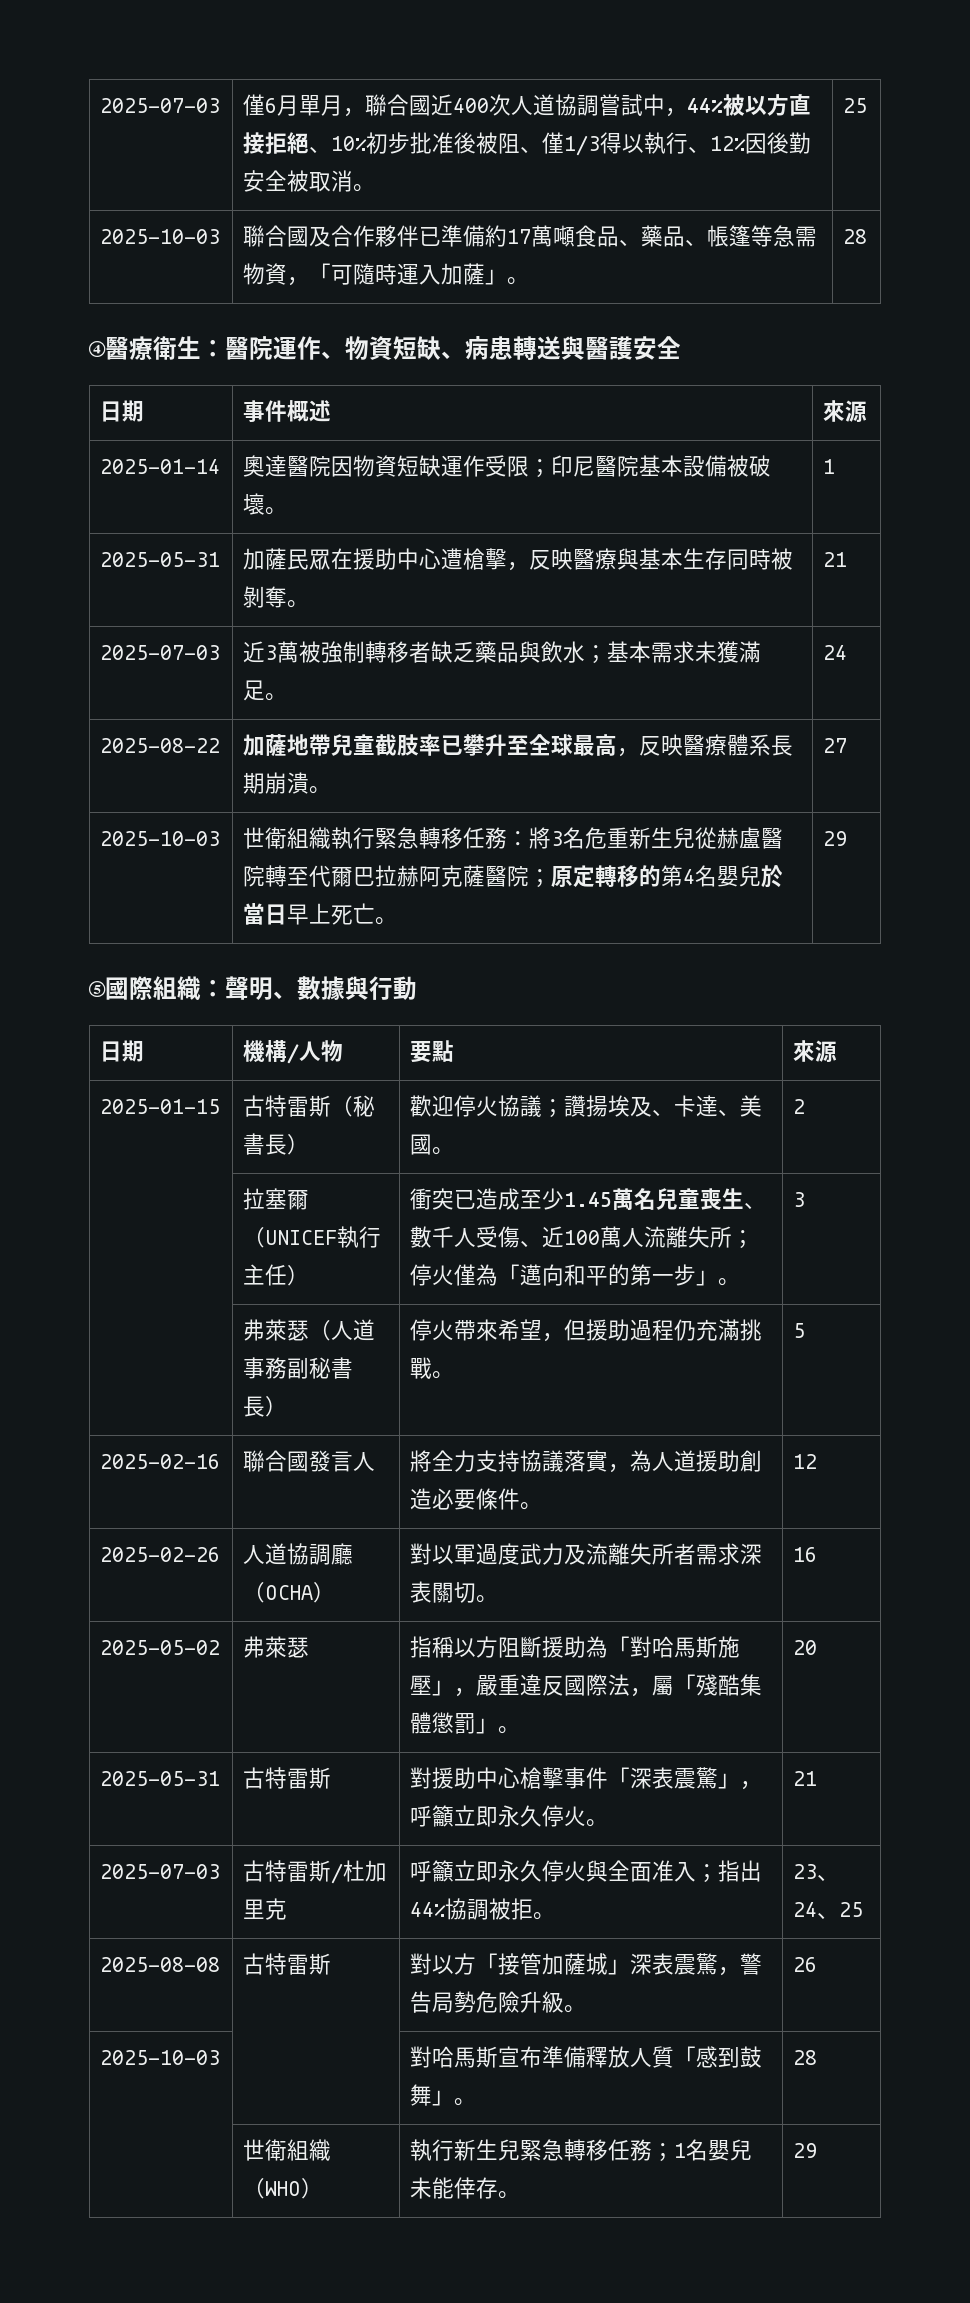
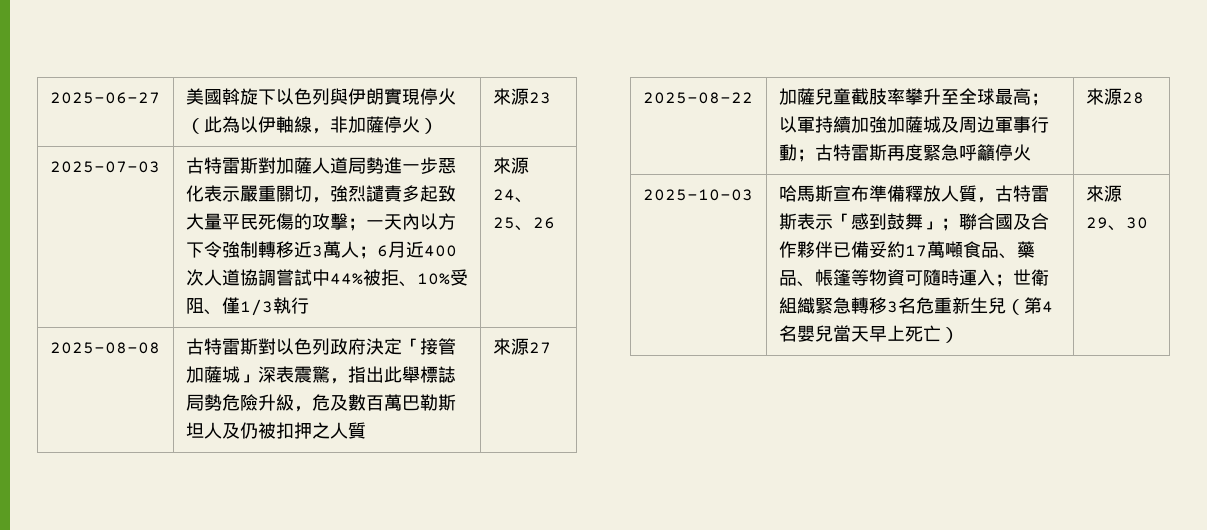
- 2025-07-03 | 僅6月單月，聯合國近400次人道協調嘗試中，44%被以方直接拒絕、10%初步批准後被阻、僅1/3得以執行、12%因後勤安全被取消。 | 25
- 2025-10-03 | 聯合國及合作夥伴已準備約17萬噸食品、藥品、帳篷等急需物資，「可隨時運入加薩」。 | 28
- ④醫療衛生：醫院運作、物資短缺、病患轉送與醫護安全
- 日期 | 事件概述 | 來源
- 2025-01-14 | 奧達醫院因物資短缺運作受限；印尼醫院基本設備被破壞。 | 1
- 2025-05-31 | 加薩民眾在援助中心遭槍擊，反映醫療與基本生存同時被剝奪。 | 21
- 2025-07-03 | 近3萬被強制轉移者缺乏藥品與飲水；基本需求未獲滿足。 | 24
- 2025-08-22 | 加薩地帶兒童截肢率已攀升至全球最高，反映醫療體系長期崩潰。 | 27
- 2025-10-03 | 世衛組織執行緊急轉移任務：將3名危重新生兒從赫盧醫院轉至代爾巴拉赫阿克薩醫院；原定轉移的第4名嬰兒於當日早上死亡。 | 29
- ⑤國際組織：聲明、數據與行動
- 日期 | 機構/人物 | 要點 | 來源
- 2025-01-15 | 古特雷斯（秘書長） | 歡迎停火協議；讚揚埃及、卡達、美國。 | 2
- | 拉塞爾（UNICEF執行主任） | 衝突已造成至少1.45萬名兒童喪生、數千人受傷、近100萬人流離失所；停火僅為「邁向和平的第一步」。 | 3
- | 弗萊瑟（人道事務副秘書長） | 停火帶來希望，但援助過程仍充滿挑戰。 | 5
- 2025-02-16 | 聯合國發言人 | 將全力支持協議落實，為人道援助創造必要條件。 | 12
- 2025-02-26 | 人道協調廳（OCHA） | 對以軍過度武力及流離失所者需求深表關切。 | 16
- 2025-05-02 | 弗萊瑟 | 指稱以方阻斷援助為「對哈馬斯施壓」，嚴重違反國際法，屬「殘酷集體懲罰」。 | 20
- 2025-05-31 | 古特雷斯 | 對援助中心槍擊事件「深表震驚」，呼籲立即永久停火。 | 21
- 2025-07-03 | 古特雷斯/杜加里克 | 呼籲立即永久停火與全面准入；指出44%協調被拒。 | 23、24、25
- 2025-08-08 | 古特雷斯 | 對以方「接管加薩城」深表震驚，警告局勢危險升級。 | 26
- 2025-10-03 | | 對哈馬斯宣布準備釋放人質「感到鼓舞」。 | 28
- | 世衛組織（WHO） | 執行新生兒緊急轉移任務；1名嬰兒未能倖存。 | 29
+ 2025-06-27 | 美國斡旋下以色列與伊朗實現停火（此為以伊軸線，非加薩停火） | 來源23
+ 2025-07-03 | 古特雷斯對加薩人道局勢進一步惡化表示嚴重關切，強烈譴責多起致大量平民死傷的攻擊；一天內以方下令強制轉移近3萬人；6月近400次人道協調嘗試中44%被拒、10%受阻、僅1/3執行 | 來源24、25、26
+ 2025-08-08 | 古特雷斯對以色列政府決定「接管加薩城」深表震驚，指出此舉標誌局勢危險升級，危及數百萬巴勒斯坦人及仍被扣押之人質 | 來源27
+ 2025-08-22 | 加薩兒童截肢率攀升至全球最高；以軍持續加強加薩城及周边軍事行動；古特雷斯再度緊急呼籲停火 | 來源28
+ 2025-10-03 | 哈馬斯宣布準備釋放人質，古特雷斯表示「感到鼓舞」；聯合國及合作夥伴已備妥約17萬噸食品、藥品、帳篷等物資可隨時運入；世衛組織緊急轉移3名危重新生兒（第4名嬰兒當天早上死亡） | 來源29、30

